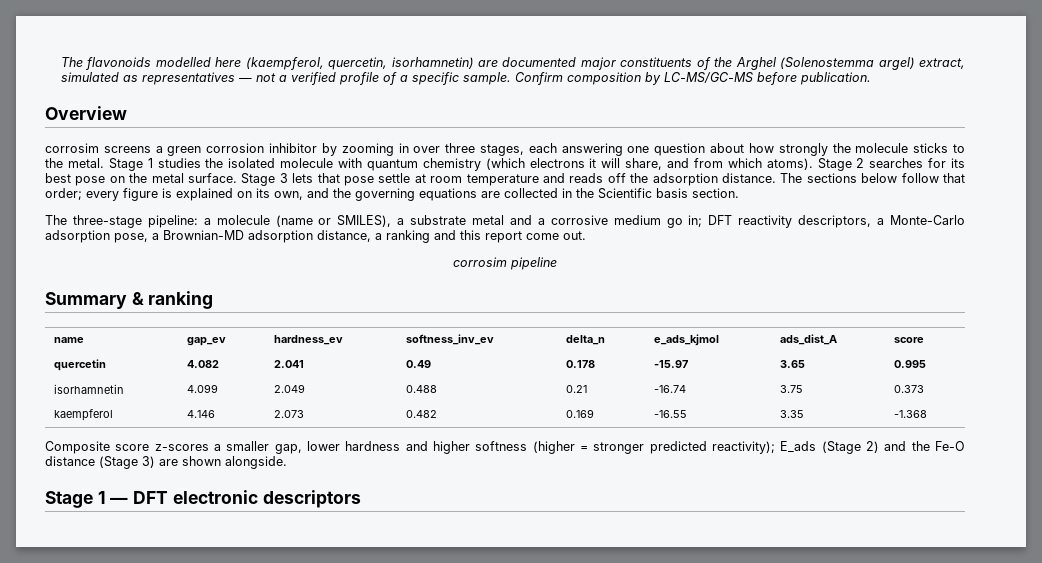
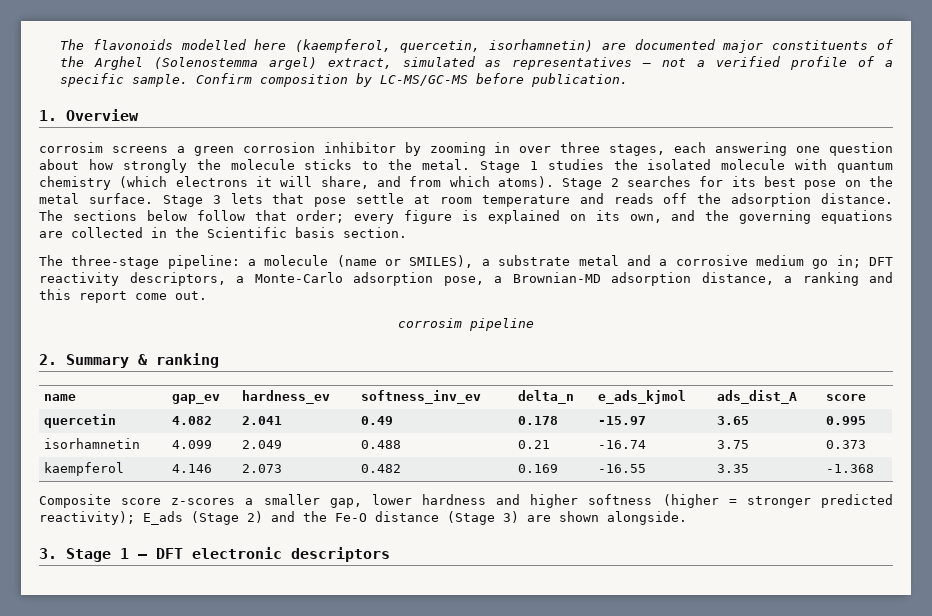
- Overview
+ 1. Overview
- Summary & ranking
+ 2. Summary & ranking
- Stage 1 — DFT electronic descriptors
+ 3. Stage 1 — DFT electronic descriptors

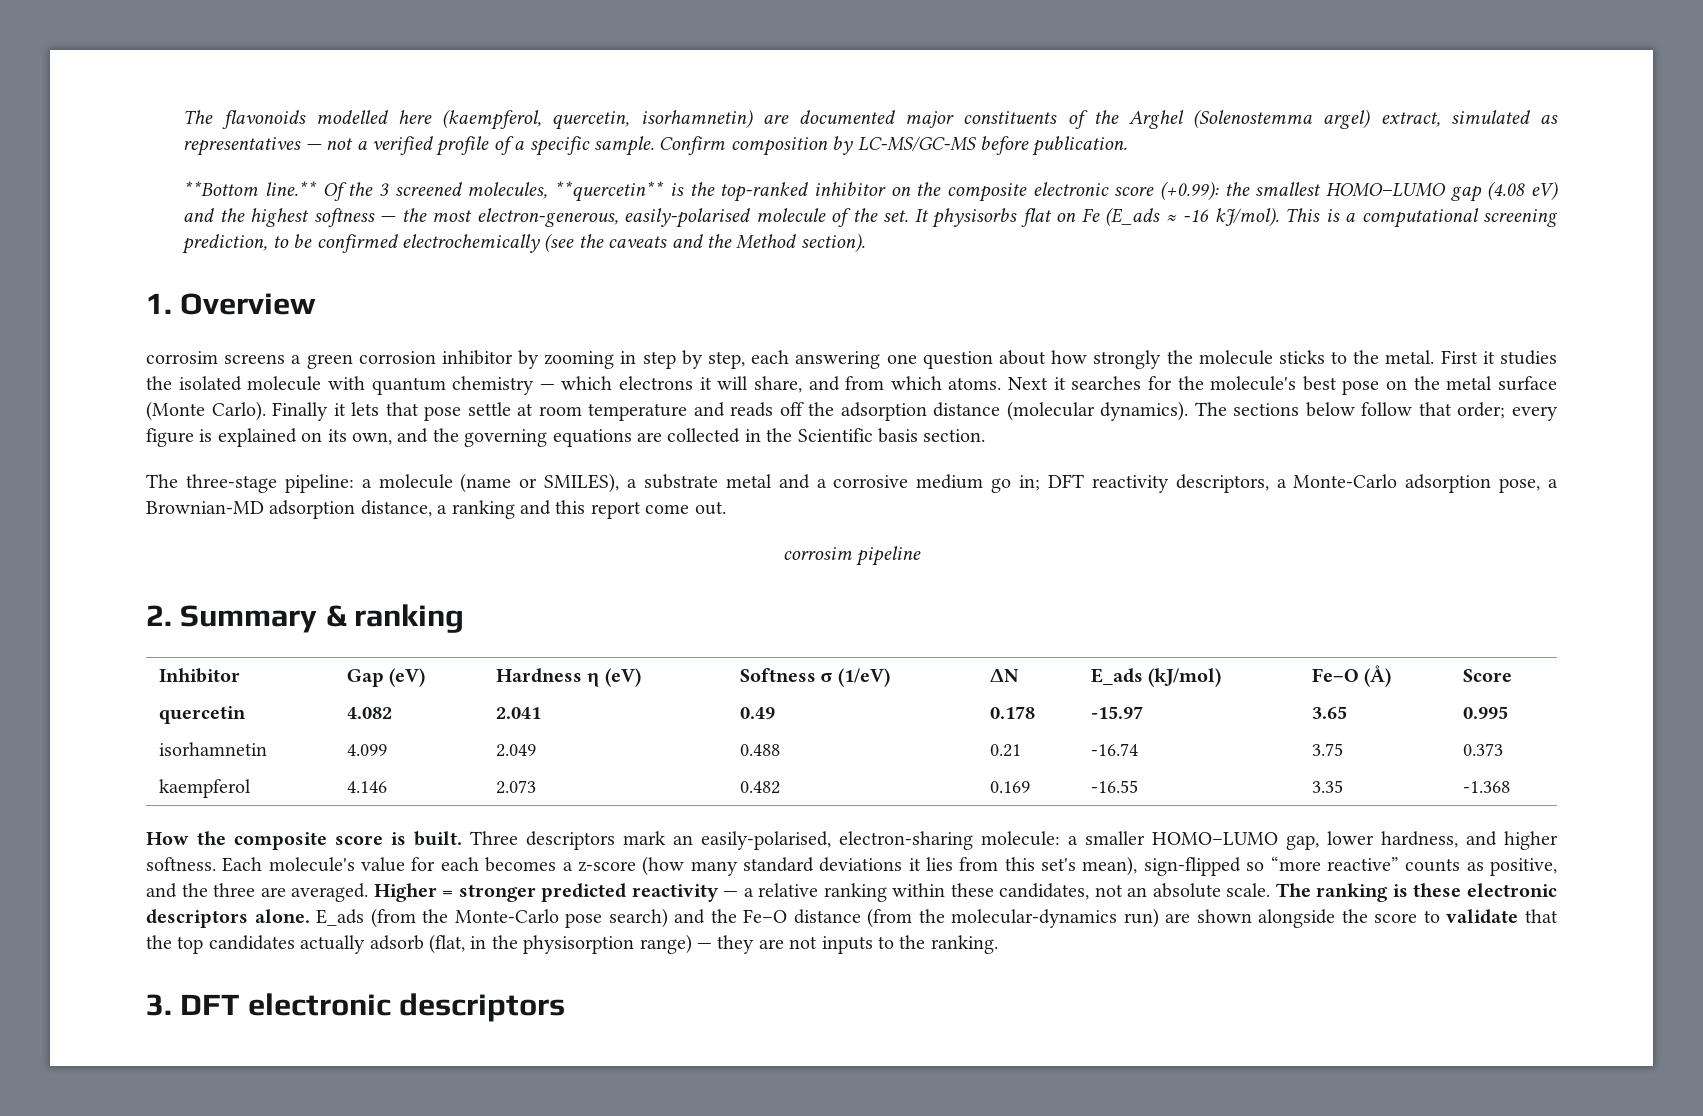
+ **Bottom line.** Of the 3 screened molecules, **quercetin** is the top-ranked inhibitor on the composite electronic score (+0.99): the smallest HOMO–LUMO gap (4.08 eV) and the highest softness — the most electron-generous, easily-polarised molecule of the set. It physisorbs flat on Fe (E_ads ≈ -16 kJ/mol). This is a computational screening prediction, to be confirmed electrochemically (see the caveats and the Method section).
- corrosim screens a green corrosion inhibitor by zooming in over three stages, each answering one question about how strongly the molecule sticks to the metal.
+ corrosim screens a green corrosion inhibitor by zooming in step by step, each answering one question about how strongly the molecule sticks to the metal.
- Stage 1 studies the isolated molecule with quantum chemistry (which electrons it will share, and from which atoms). Stage 2 searches for its best pose on the metal surface. Stage 3 lets that pose settle at room temperature and reads off the adsorption distance.
+ First it studies the isolated molecule with quantum chemistry — which electrons it will share, and from which atoms. Next it searches for the molecule's best pose on the metal surface (Monte Carlo). Finally it lets that pose settle at room temperature and reads off the adsorption distance (molecular dynamics).
- name | gap_ev | hardness_ev | softness_inv_ev | delta_n | e_ads_kjmol | ads_dist_A | score
+ Inhibitor | Gap (eV) | Hardness η (eV) | Softness σ (1/eV) | ΔN | E_ads (kJ/mol) | Fe–O (Å) | Score
- Composite score z-scores a smaller gap, lower hardness and higher softness (higher = stronger predicted reactivity); E_ads (Stage 2) and the Fe-O distance (Stage 3) are shown alongside.
- 3. Stage 1 — DFT electronic descriptors
+ How the composite score is built. Three descriptors mark an easily-polarised, electron-sharing molecule: a smaller HOMO–LUMO gap, lower hardness, and higher softness. Each molecule's value for each becomes a z-score (how many standard deviations it lies from this set's mean), sign-flipped so “more reactive” counts as positive, and the three are averaged. Higher = stronger predicted reactivity — a relative ranking within these candidates, not an absolute scale. The ranking is these electronic descriptors alone. E_ads (from the Monte-Carlo pose search) and the Fe–O distance (from the molecular-dynamics run) are shown alongside the score to validate that the top candidates actually adsorb (flat, in the physisorption range) — they are not inputs to the ranking.
+ 3. DFT electronic descriptors

